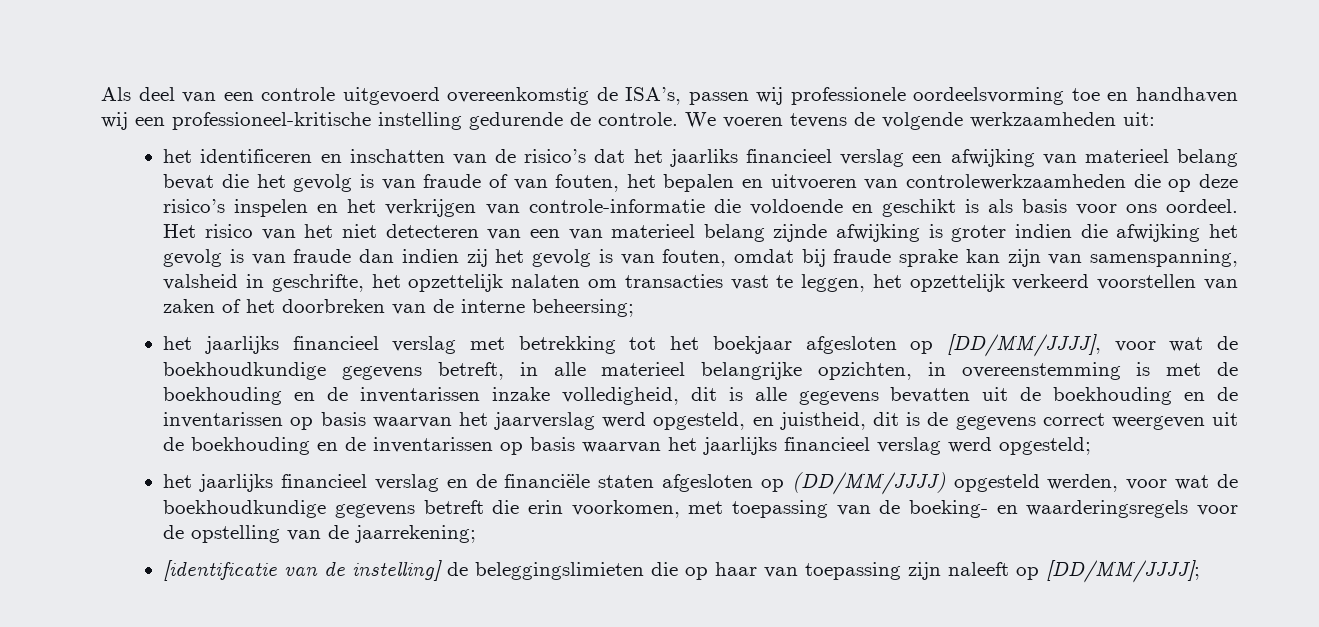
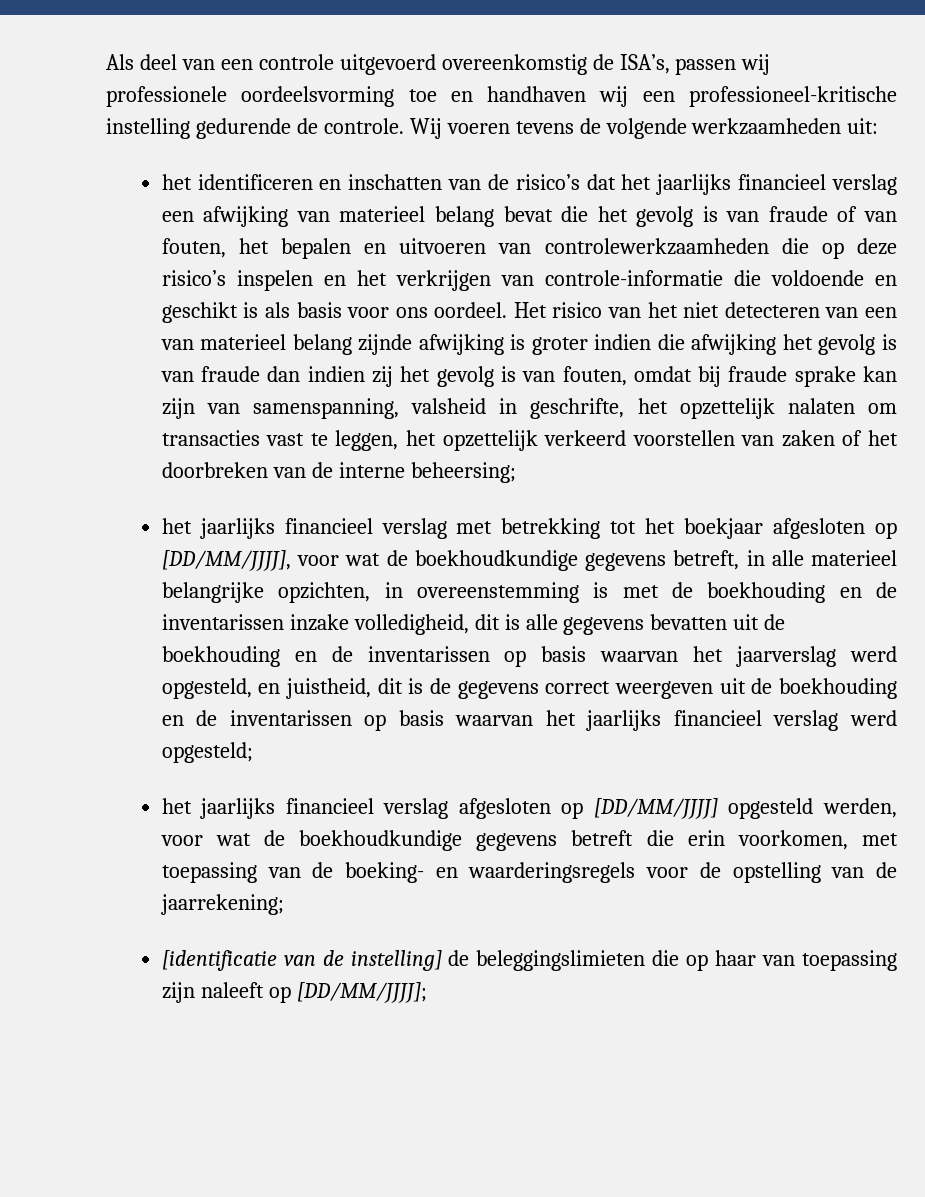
- We voeren tevens de volgende werkzaamheden uit:
+ Wij voeren tevens de volgende werkzaamheden uit:
- het identificeren en inschatten van de risico’s dat het jaarliks financieel verslag een afwijking van materieel belang bevat die het gevolg is van fraude of van fouten, het bepalen en uitvoeren van controlewerkzaamheden die op deze risico’s inspelen en het verkrijgen van controle-informatie die voldoende en geschikt is als basis voor ons oordeel.
+ het identificeren en inschatten van de risico’s dat het jaarlijks financieel verslag een afwijking van materieel belang bevat die het gevolg is van fraude of van fouten, het bepalen en uitvoeren van controlewerkzaamheden die op deze risico’s inspelen en het verkrijgen van controle-informatie die voldoende en geschikt is als basis voor ons oordeel.
- het jaarlijks financieel verslag en de financiële staten afgesloten op (DD/MM/JJJJ) opgesteld werden, voor wat de boekhoudkundige gegevens betreft die erin voorkomen, met toepassing van de boeking- en waarderingsregels voor de opstelling van de jaarrekening;
+ het jaarlijks financieel verslag afgesloten op [DD/MM/JJJJ] opgesteld werden, voor wat de boekhoudkundige gegevens betreft die erin voorkomen, met toepassing van de boeking- en waarderingsregels voor de opstelling van de jaarrekening;

